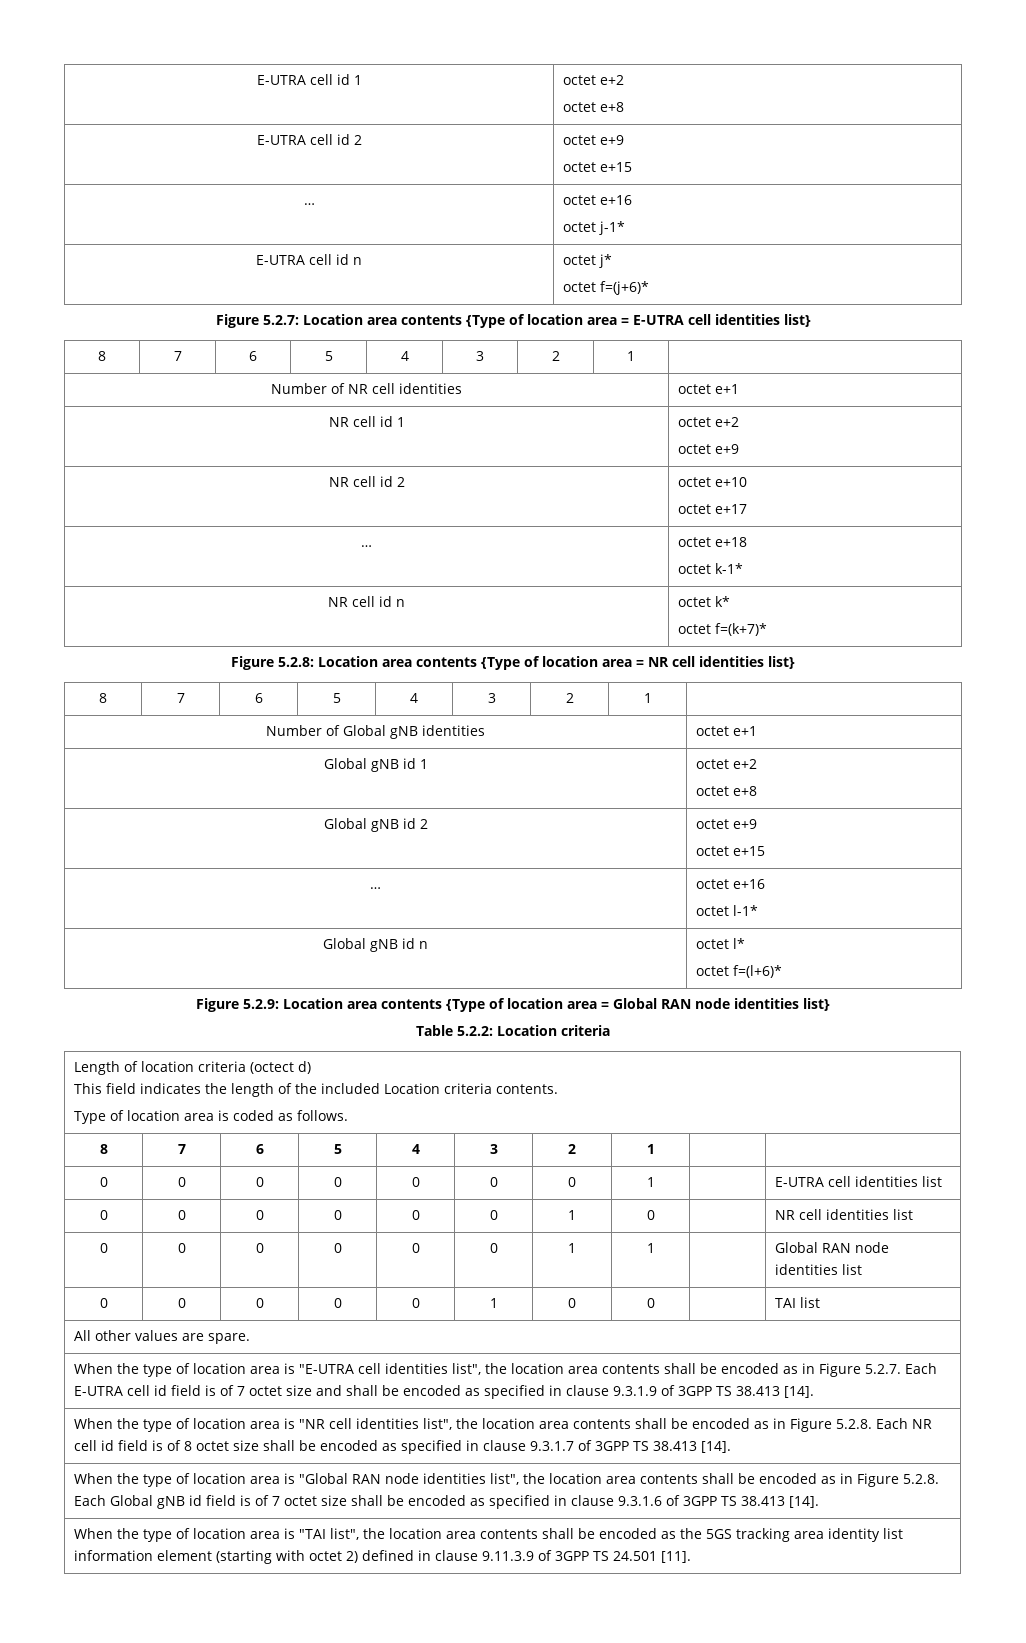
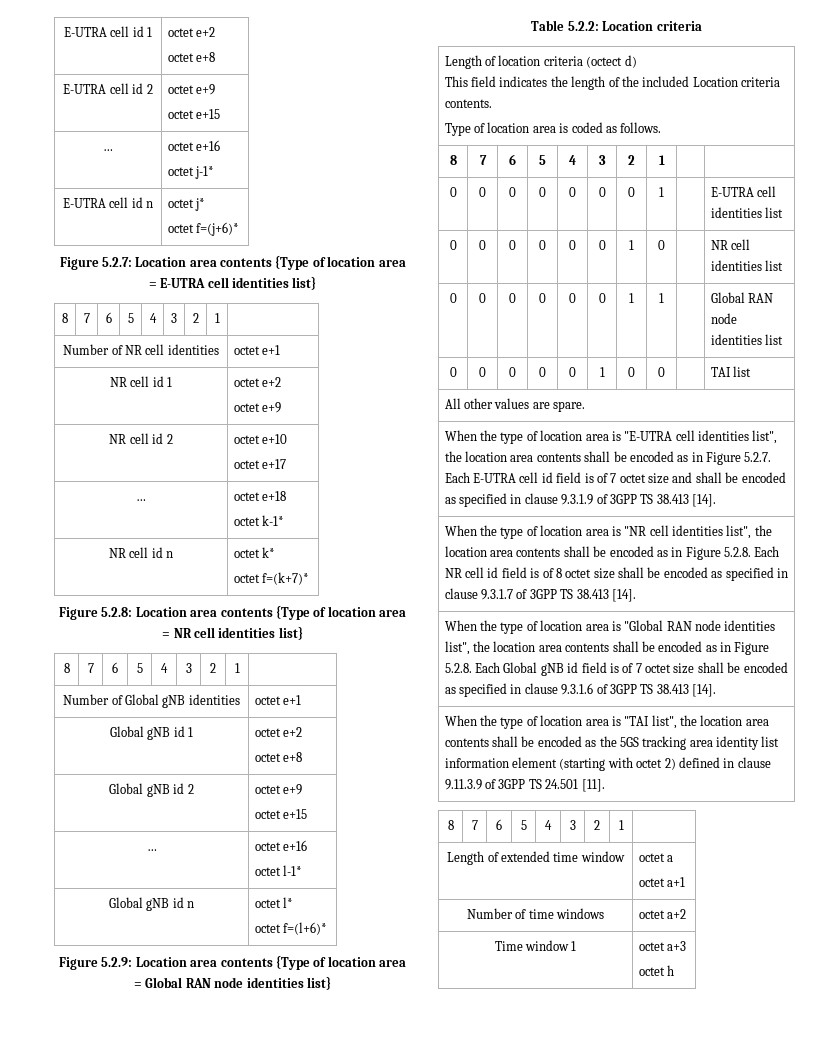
  When the type of location area is "TAI list", the location area contents shall be encoded as the 5GS tracking area identity list information element (starting with octet 2) defined in clause 9.11.3.9 of 3GPP TS 24.501 [11].
+ 8 | 7 | 6 | 5 | 4 | 3 | 2 | 1 |
+ Length of extended time window | octet a
+ octet a+1
+ Number of time windows | octet a+2
+ Time window 1 | octet a+3
+ octet h

